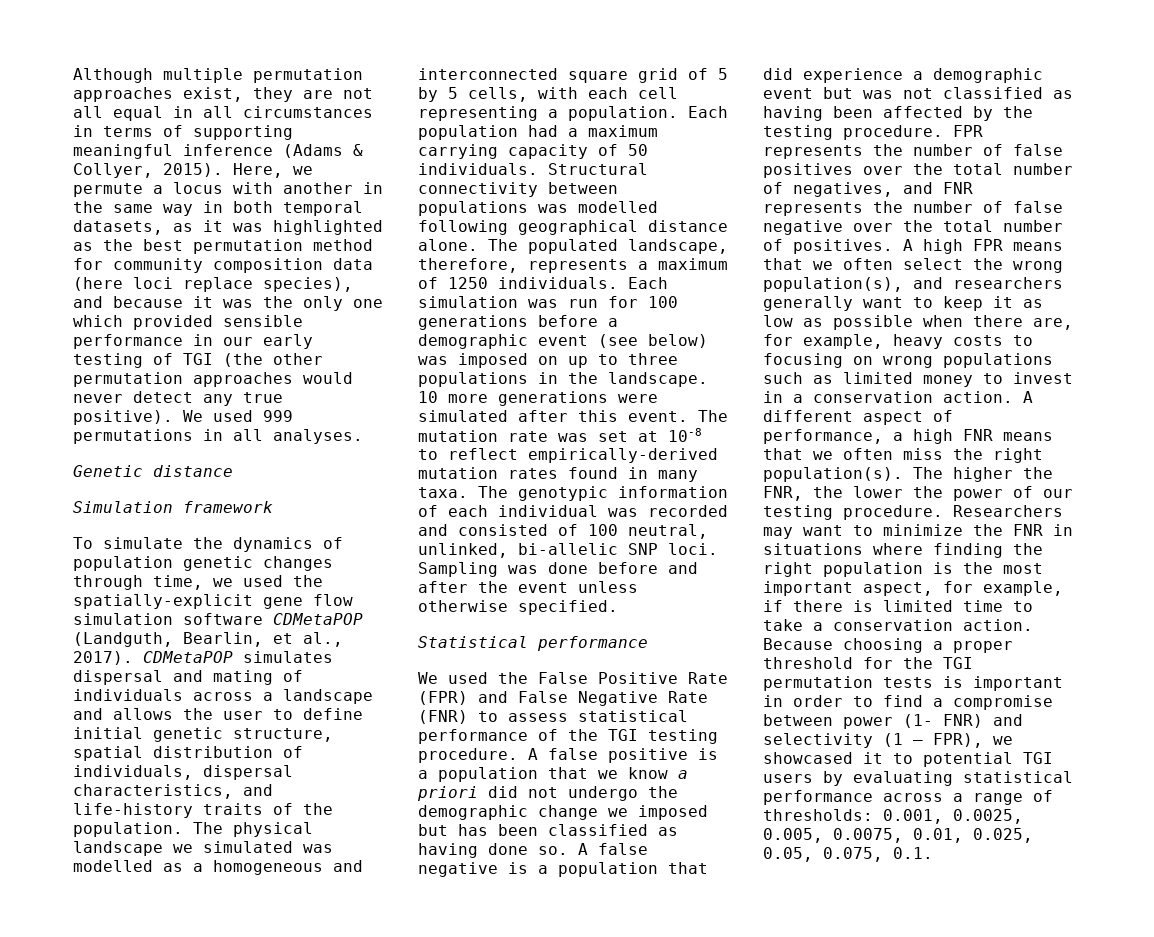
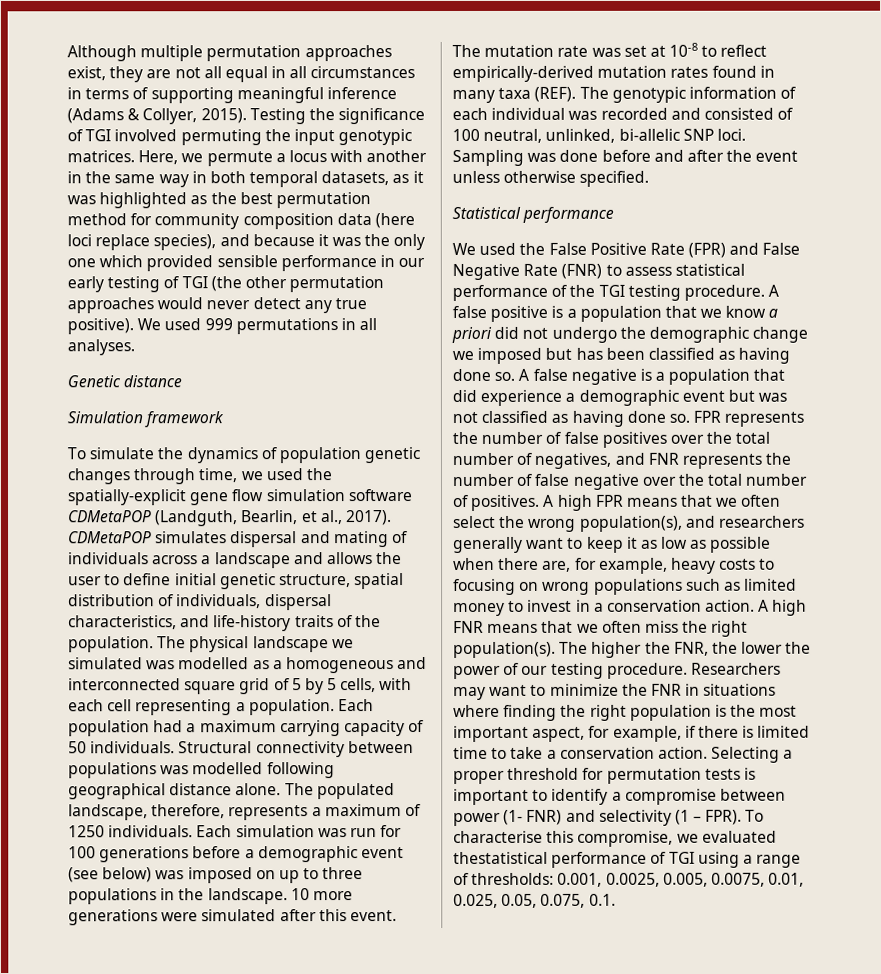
+ Testing the significance of TGI involved permuting the input genotypic matrices.
- The mutation rate was set at 10-8 to reflect empirically-derived mutation rates found in many taxa.
+ The mutation rate was set at 10-8 to reflect empirically-derived mutation rates found in many taxa (REF).
- A false negative is a population that did experience a demographic event but was not classified as having been affected by the testing procedure.
+ A false negative is a population that did experience a demographic event but was not classified as having done so.
- A different aspect of performance, a high FNR means that we often miss the right population(s).
+ A high FNR means that we often miss the right population(s).
- Because choosing a proper threshold for the TGI permutation tests is important in order to find a compromise between power (1- FNR) and selectivity (1 – FPR), we showcased it to potential TGI users by evaluating statistical performance across a range of thresholds: 0.001, 0.0025, 0.005, 0.0075, 0.01, 0.025, 0.05, 0.075, 0.1.
+ Selecting a proper threshold for permutation tests is important to identify a compromise between power (1- FNR) and selectivity (1 – FPR). To characterise this compromise, we evaluated thestatistical performance of TGI using a range of thresholds: 0.001, 0.0025, 0.005, 0.0075, 0.01, 0.025, 0.05, 0.075, 0.1.

